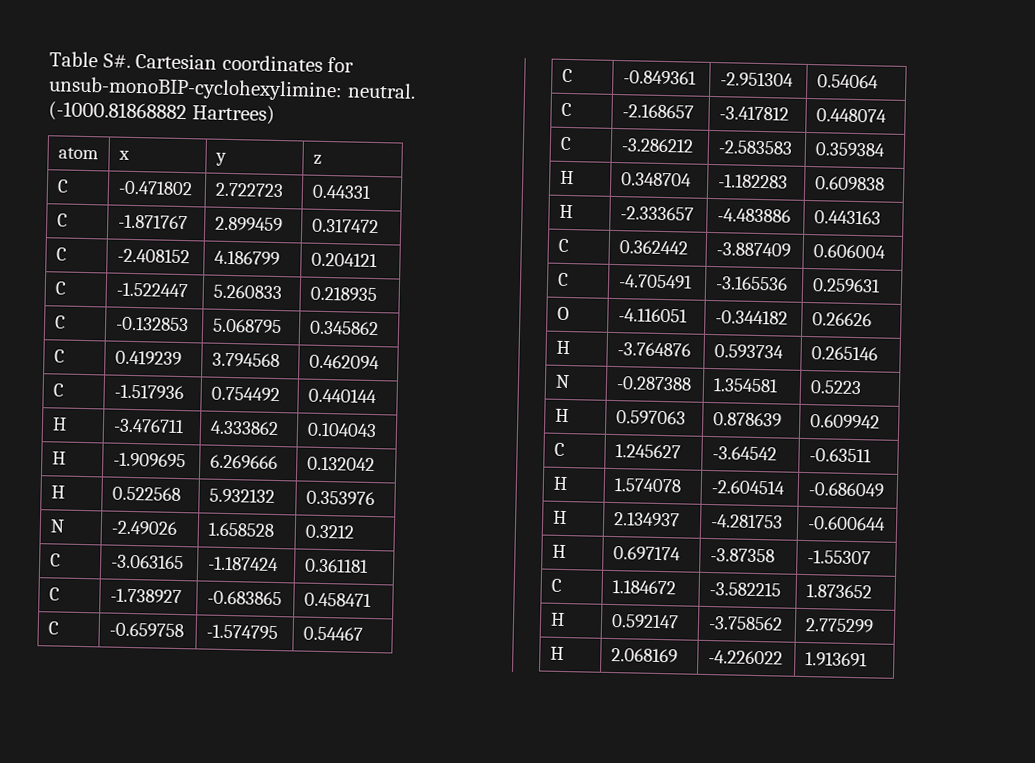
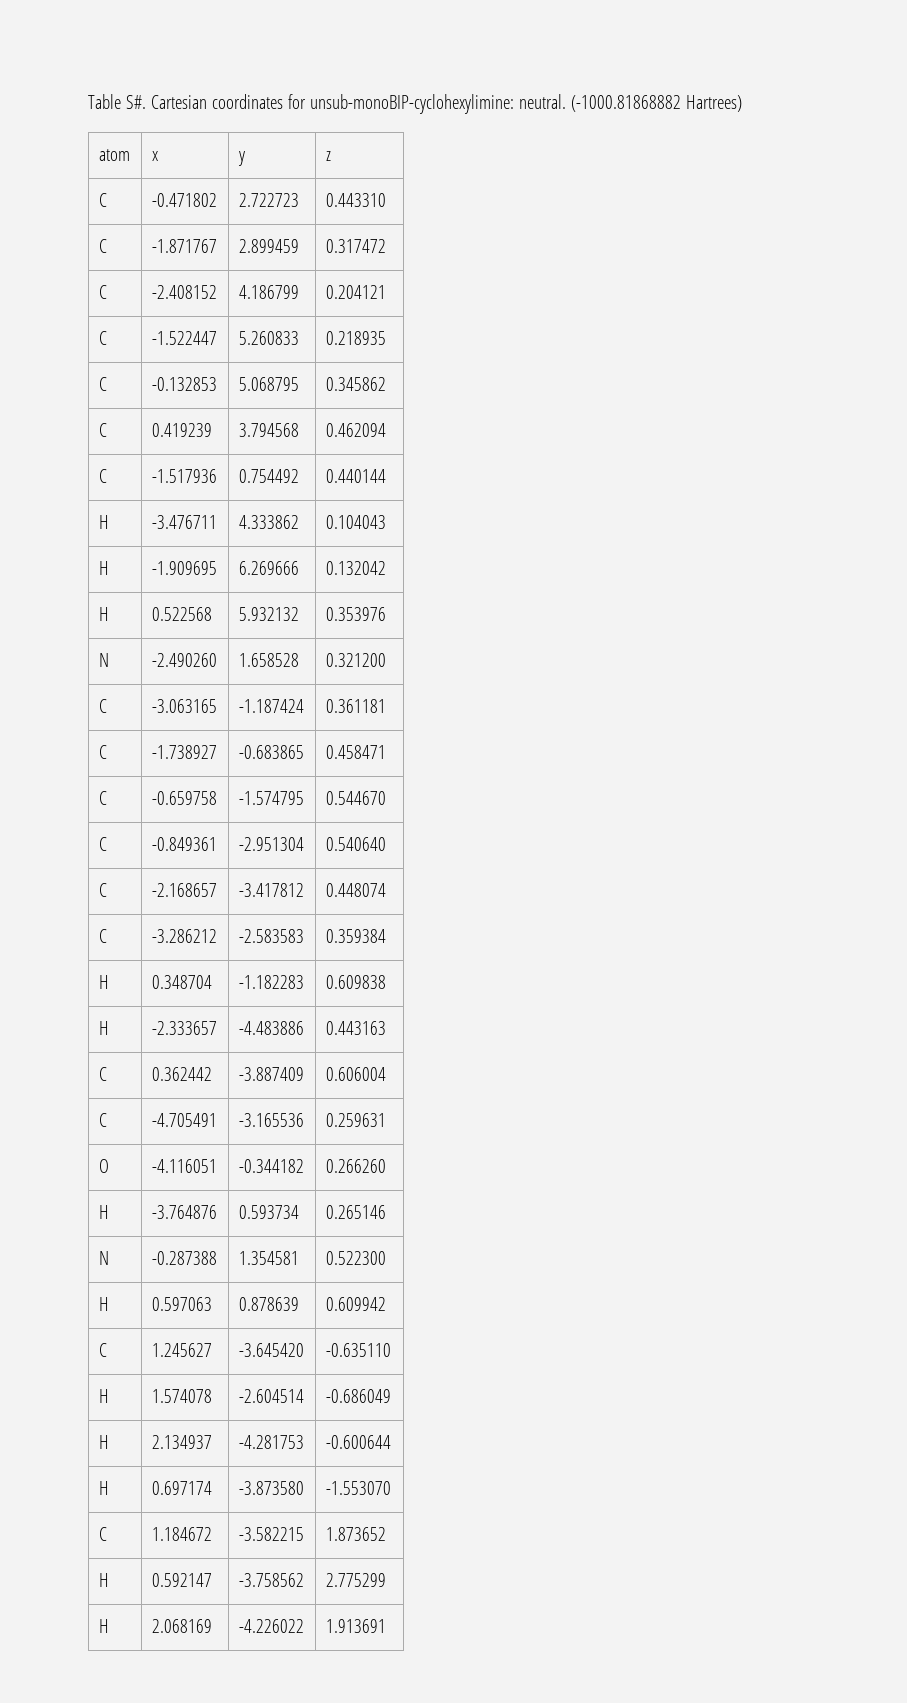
- C | -0.471802 | 2.722723 | 0.44331
+ C | -0.471802 | 2.722723 | 0.443310
- N | -2.49026 | 1.658528 | 0.3212
+ N | -2.490260 | 1.658528 | 0.321200
- C | -0.659758 | -1.574795 | 0.54467
+ C | -0.659758 | -1.574795 | 0.544670
- C | -0.849361 | -2.951304 | 0.54064
+ C | -0.849361 | -2.951304 | 0.540640
- O | -4.116051 | -0.344182 | 0.26626
+ O | -4.116051 | -0.344182 | 0.266260
- N | -0.287388 | 1.354581 | 0.5223
+ N | -0.287388 | 1.354581 | 0.522300
- C | 1.245627 | -3.64542 | -0.63511
+ C | 1.245627 | -3.645420 | -0.635110
- H | 0.697174 | -3.87358 | -1.55307
+ H | 0.697174 | -3.873580 | -1.553070

